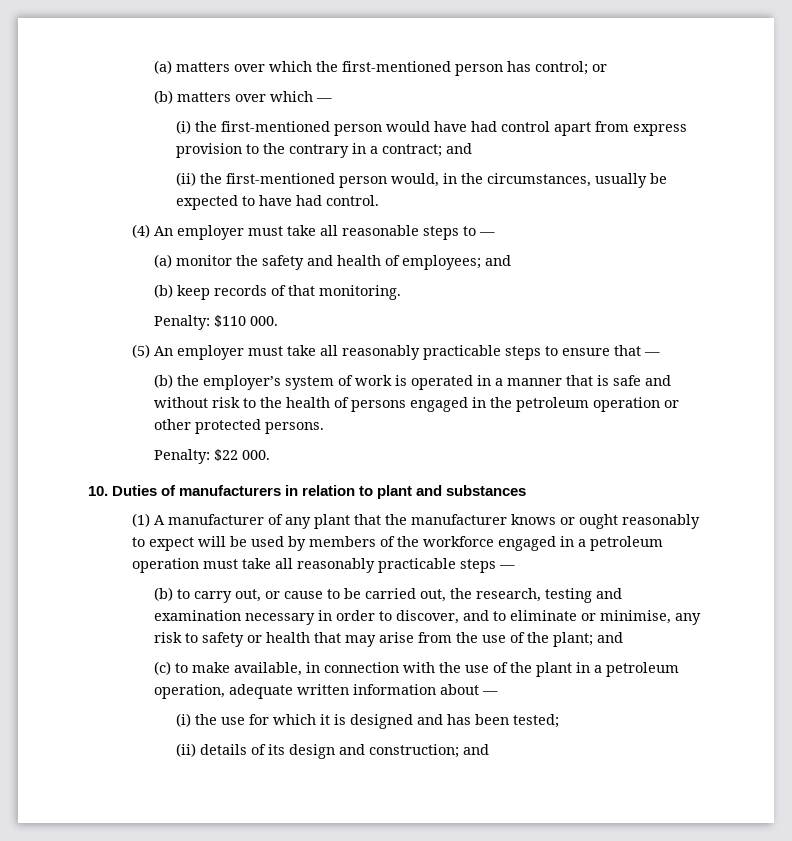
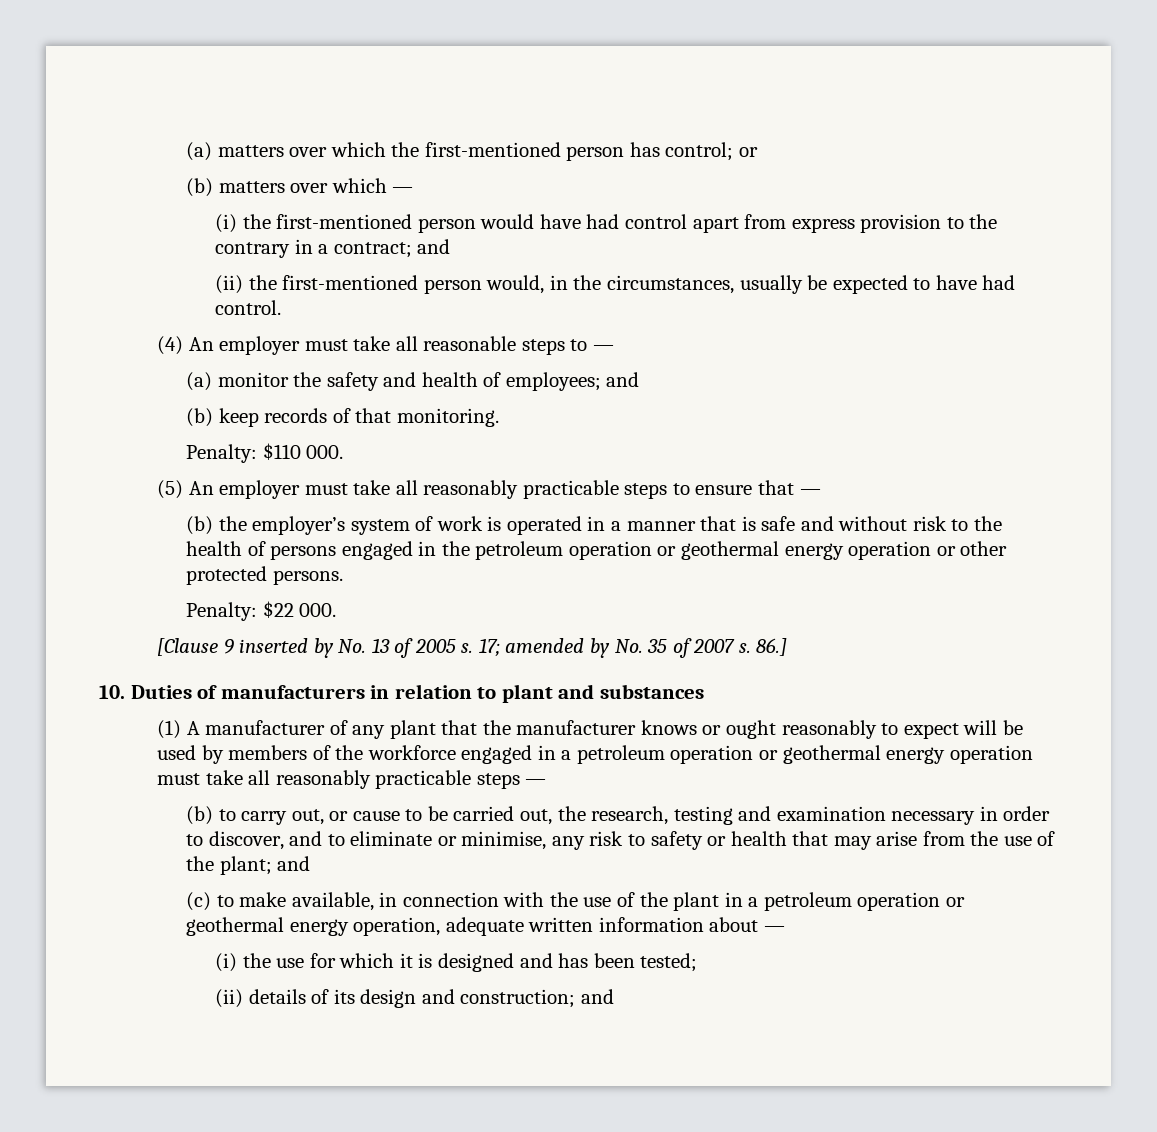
- (b) the employer’s system of work is operated in a manner that is safe and without risk to the health of persons engaged in the petroleum operation or other protected persons.
+ (b) the employer’s system of work is operated in a manner that is safe and without risk to the health of persons engaged in the petroleum operation or geothermal energy operation or other protected persons.
+ [Clause 9 inserted by No. 13 of 2005 s. 17; amended by No. 35 of 2007 s. 86.]
- (1) A manufacturer of any plant that the manufacturer knows or ought reasonably to expect will be used by members of the workforce engaged in a petroleum operation must take all reasonably practicable steps —
+ (1) A manufacturer of any plant that the manufacturer knows or ought reasonably to expect will be used by members of the workforce engaged in a petroleum operation or geothermal energy operation must take all reasonably practicable steps —
- (c) to make available, in connection with the use of the plant in a petroleum operation, adequate written information about —
+ (c) to make available, in connection with the use of the plant in a petroleum operation or geothermal energy operation, adequate written information about —

